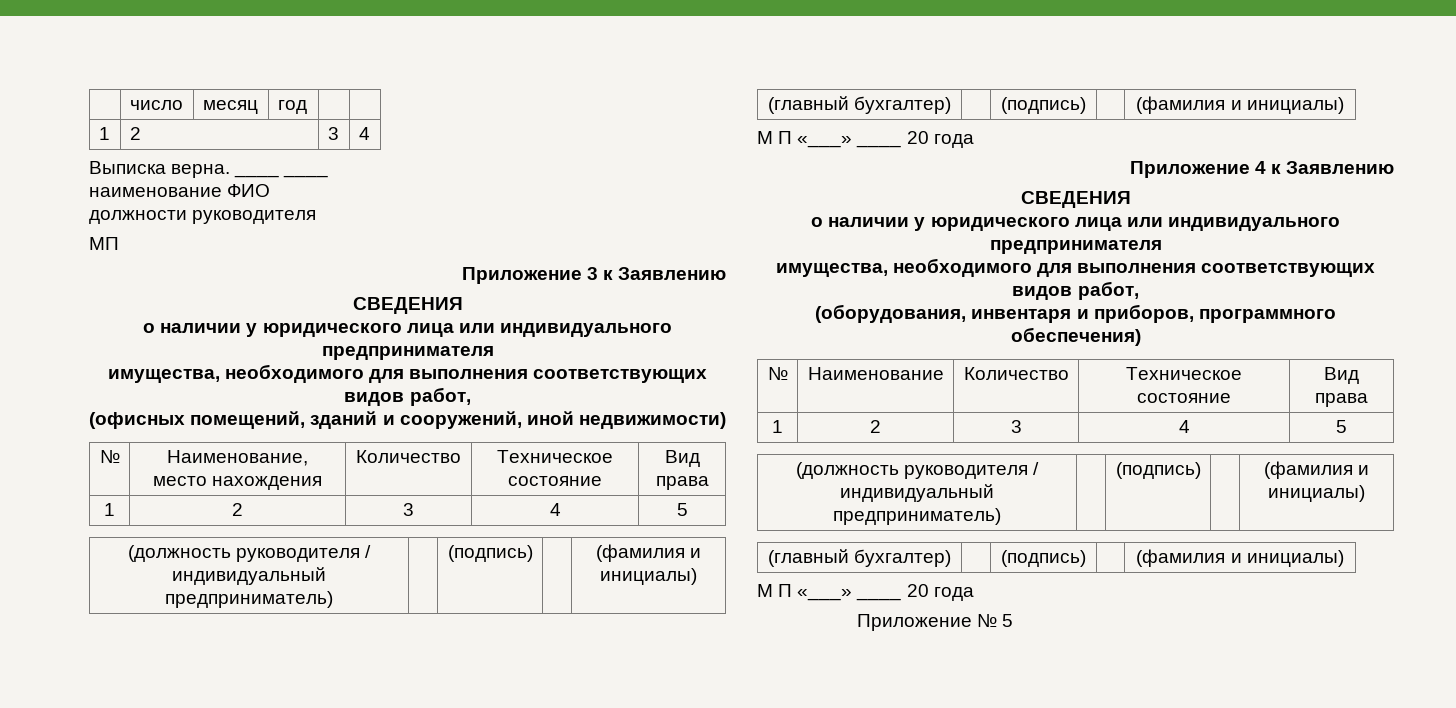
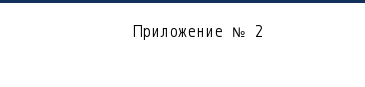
- | число | месяц | год | |
- 1 | 2 | 3 | 4
- Выписка верна. ____ ____
- наименование ФИО
- должности руководителя
- МП
- Приложение 3 к Заявлению
- СВЕДЕНИЯ
- о наличии у юридического лица или индивидуального предпринимателя
- имущества, необходимого для выполнения соответствующих видов работ,
- (офисных помещений, зданий и сооружений, иной недвижимости)
- № | Наименование, место нахождения | Количество | Техническое состояние | Вид права
- 1 | 2 | 3 | 4 | 5
- (должность руководителя / индивидуальный предприниматель) | | (подпись) | | (фамилия и инициалы)
- (главный бухгалтер) | | (подпись) | | (фамилия и инициалы)
- М П «___» ____ 20 года
- Приложение 4 к Заявлению
- СВЕДЕНИЯ
- о наличии у юридического лица или индивидуального предпринимателя
- имущества, необходимого для выполнения соответствующих видов работ,
- (оборудования, инвентаря и приборов, программного обеспечения)
- № | Наименование | Количество | Техническое состояние | Вид права
- 1 | 2 | 3 | 4 | 5
- (должность руководителя / индивидуальный предприниматель) | | (подпись) | | (фамилия и инициалы)
- (главный бухгалтер) | | (подпись) | | (фамилия и инициалы)
- М П «___» ____ 20 года
- Приложение № 5
+ Приложение № 2

